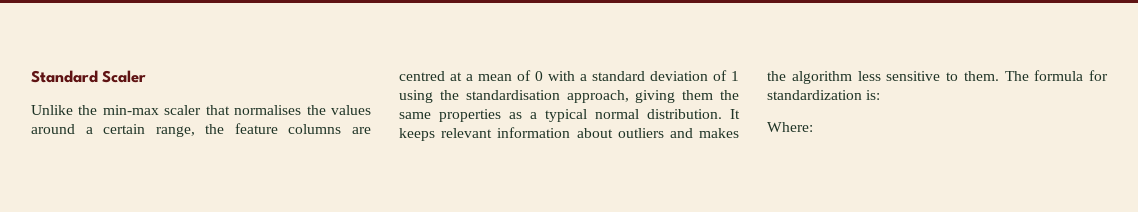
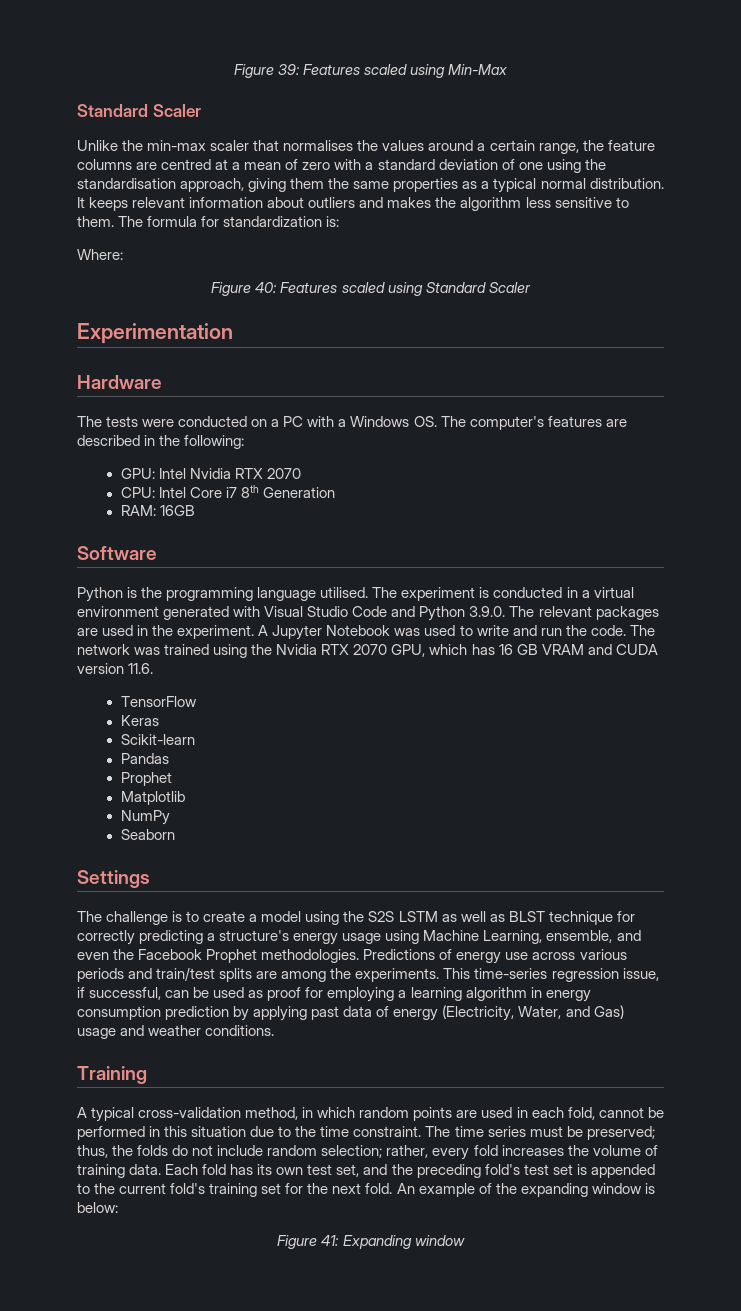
+ Figure 39: Features scaled using Min-Max
- Unlike the min-max scaler that normalises the values around a certain range, the feature columns are centred at a mean of 0 with a standard deviation of 1 using the standardisation approach, giving them the same properties as a typical normal distribution.
+ Unlike the min-max scaler that normalises the values around a certain range, the feature columns are centred at a mean of zero with a standard deviation of one using the standardisation approach, giving them the same properties as a typical normal distribution.
+ Figure 40: Features scaled using Standard Scaler
+ Experimentation
+ Hardware
+ The tests were conducted on a PC with a Windows OS. The computer's features are described in the following:
+ GPU: Intel Nvidia RTX 2070
+ CPU: Intel Core i7 8th Generation
+ RAM: 16GB
+ Software
+ Python is the programming language utilised. The experiment is conducted in a virtual environment generated with Visual Studio Code and Python 3.9.0. The relevant packages are used in the experiment. A Jupyter Notebook was used to write and run the code. The network was trained using the Nvidia RTX 2070 GPU, which has 16 GB VRAM and CUDA version 11.6.
+ TensorFlow
+ Keras
+ Scikit-learn
+ Pandas
+ Prophet
+ Matplotlib
+ NumPy
+ Seaborn
+ Settings
+ The challenge is to create a model using the S2S LSTM as well as BLST technique for correctly predicting a structure's energy usage using Machine Learning, ensemble, and even the Facebook Prophet methodologies. Predictions of energy use across various periods and train/test splits are among the experiments. This time-series regression issue, if successful, can be used as proof for employing a learning algorithm in energy consumption prediction by applying past data of energy (Electricity, Water, and Gas) usage and weather conditions.
+ Training
+ A typical cross-validation method, in which random points are used in each fold, cannot be performed in this situation due to the time constraint. The time series must be preserved; thus, the folds do not include random selection; rather, every fold increases the volume of training data. Each fold has its own test set, and the preceding fold's test set is appended to the current fold's training set for the next fold. An example of the expanding window is below:
+ Figure 41: Expanding window

